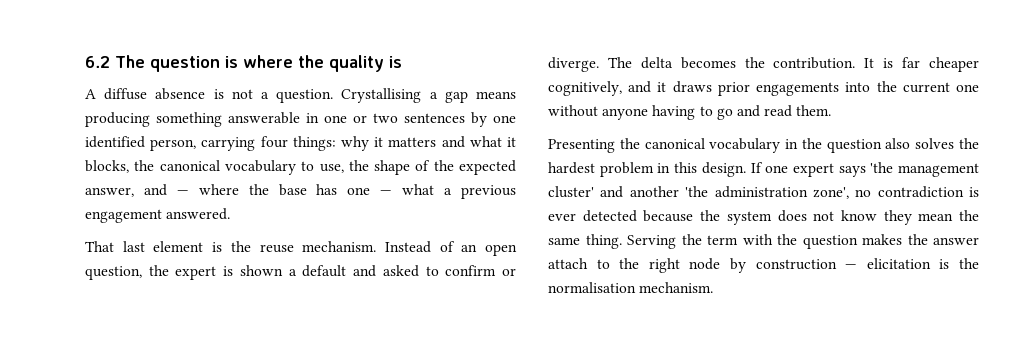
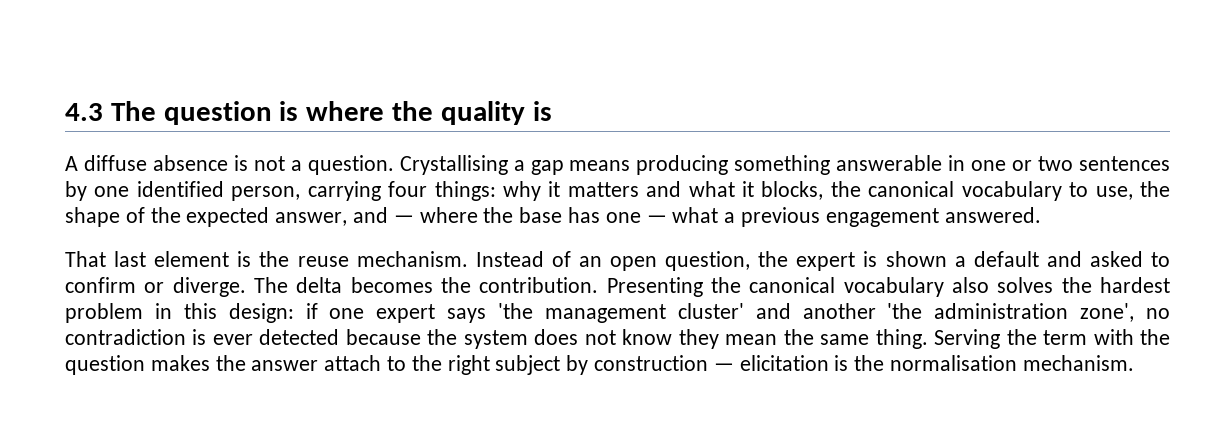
- 6.2 The question is where the quality is
+ 4.3 The question is where the quality is
- The delta becomes the contribution. It is far cheaper cognitively, and it draws prior engagements into the current one without anyone having to go and read them.
- Presenting the canonical vocabulary in the question also solves the hardest problem in this design. If one expert says 'the management cluster' and another 'the administration zone', no contradiction is ever detected because the system does not know they mean the same thing.
+ The delta becomes the contribution. Presenting the canonical vocabulary also solves the hardest problem in this design: if one expert says 'the management cluster' and another 'the administration zone', no contradiction is ever detected because the system does not know they mean the same thing.
- Serving the term with the question makes the answer attach to the right node by construction — elicitation is the normalisation mechanism.
+ Serving the term with the question makes the answer attach to the right subject by construction — elicitation is the normalisation mechanism.

